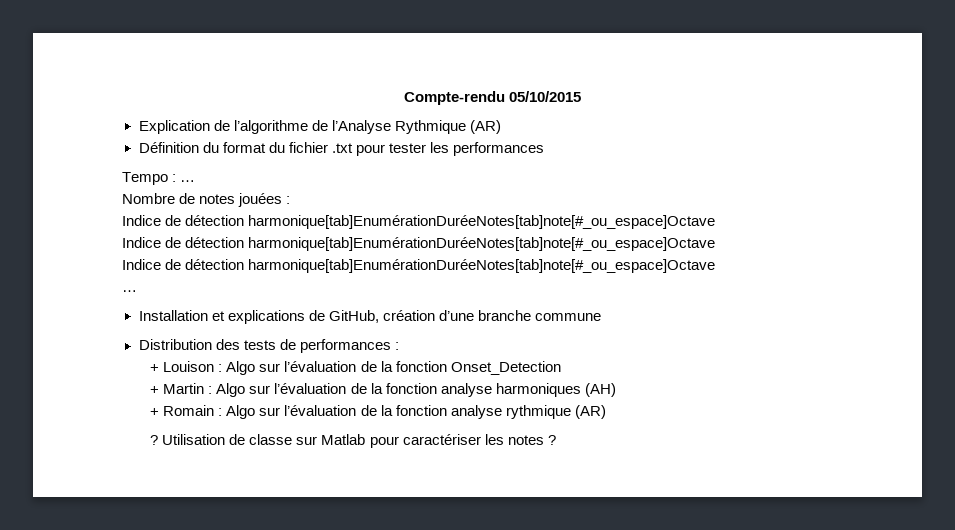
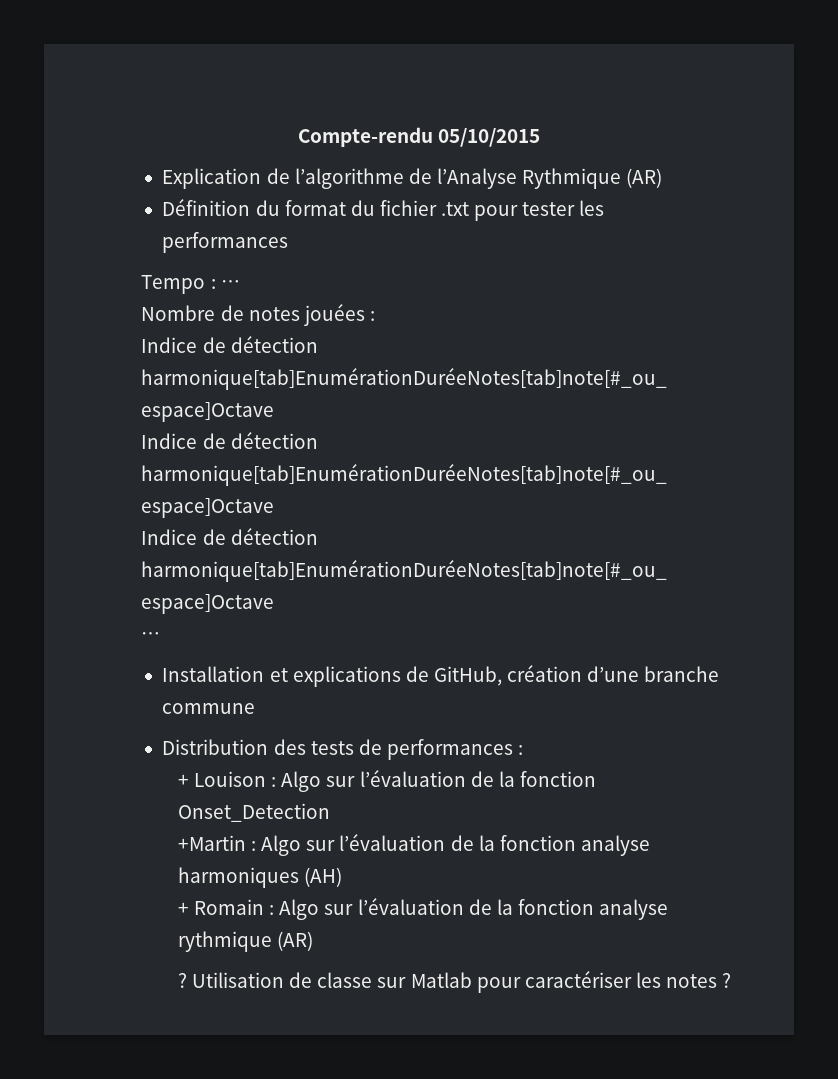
- + Martin : Algo sur l’évaluation de la fonction analyse harmoniques (AH)
+ +Martin : Algo sur l’évaluation de la fonction analyse harmoniques (AH)

